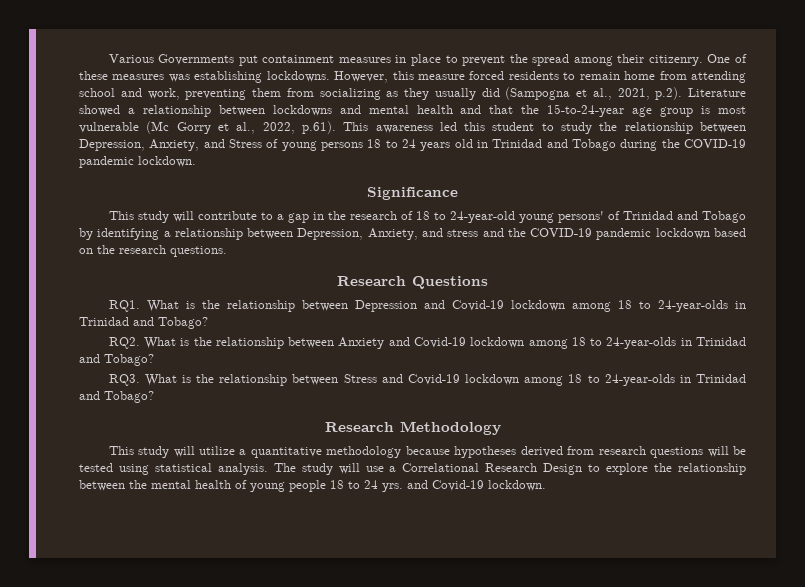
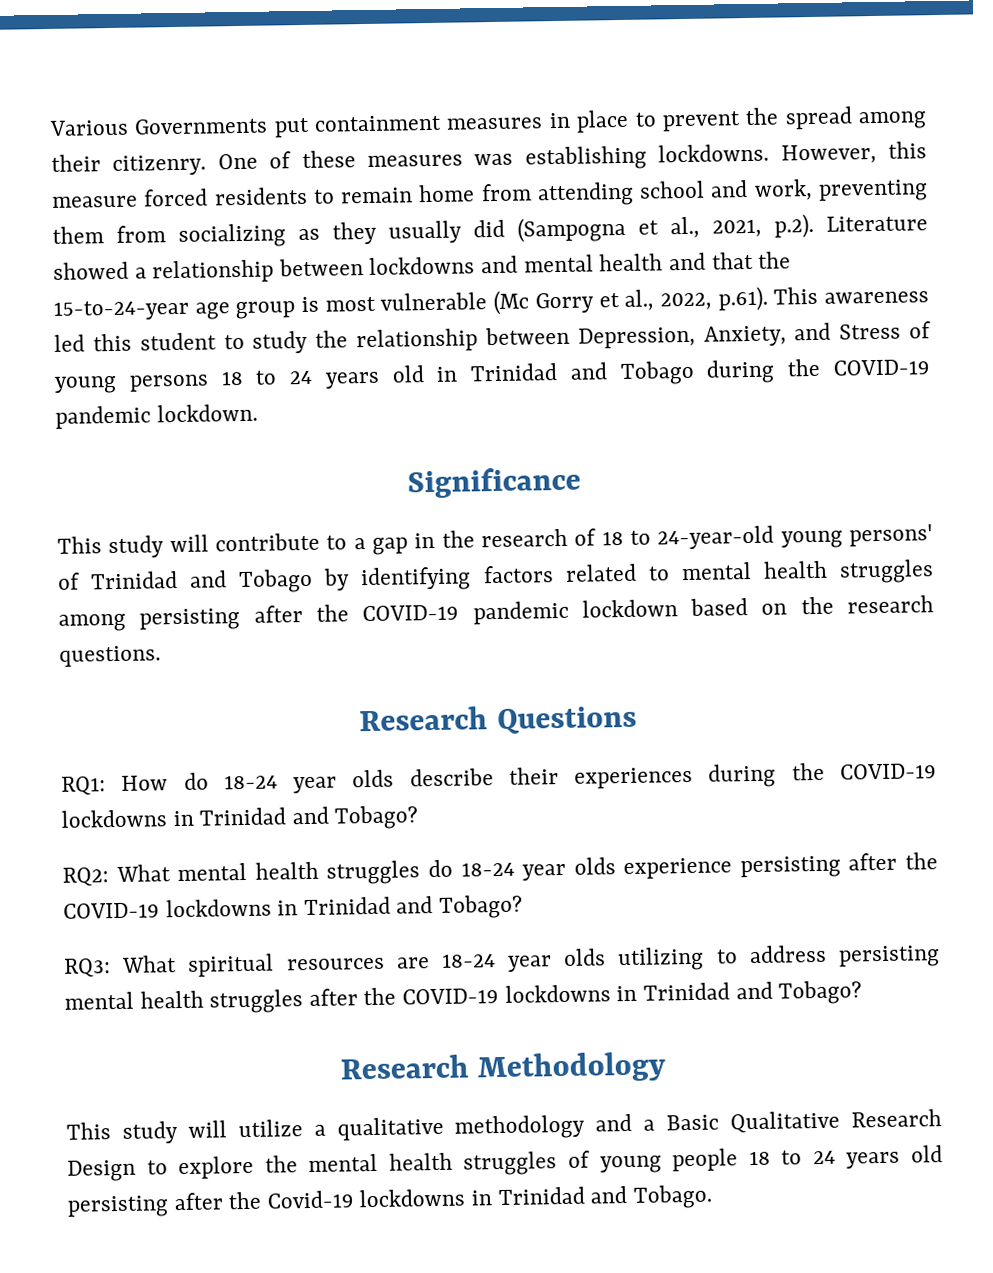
- This study will contribute to a gap in the research of 18 to 24-year-old young persons' of Trinidad and Tobago by identifying a relationship between Depression, Anxiety, and stress and the COVID-19 pandemic lockdown based on the research questions.
+ This study will contribute to a gap in the research of 18 to 24-year-old young persons' of Trinidad and Tobago by identifying factors related to mental health struggles among persisting after the COVID-19 pandemic lockdown based on the research questions.
- RQ1. What is the relationship between Depression and Covid-19 lockdown among 18 to 24-year-olds in Trinidad and Tobago?
- RQ2. What is the relationship between Anxiety and Covid-19 lockdown among 18 to 24-year-olds in Trinidad and Tobago?
- RQ3. What is the relationship between Stress and Covid-19 lockdown among 18 to 24-year-olds in Trinidad and Tobago?
+ RQ1: How do 18-24 year olds describe their experiences during the COVID-19 lockdowns in Trinidad and Tobago?
+ RQ2: What mental health struggles do 18-24 year olds experience persisting after the COVID-19 lockdowns in Trinidad and Tobago?
+ RQ3: What spiritual resources are 18-24 year olds utilizing to address persisting mental health struggles after the COVID-19 lockdowns in Trinidad and Tobago?
- This study will utilize a quantitative methodology because hypotheses derived from research questions will be tested using statistical analysis. The study will use a Correlational Research Design to explore the relationship between the mental health of young people 18 to 24 yrs. and Covid-19 lockdown.
+ This study will utilize a qualitative methodology and a Basic Qualitative Research Design to explore the mental health struggles of young people 18 to 24 years old persisting after the Covid-19 lockdowns in Trinidad and Tobago.

